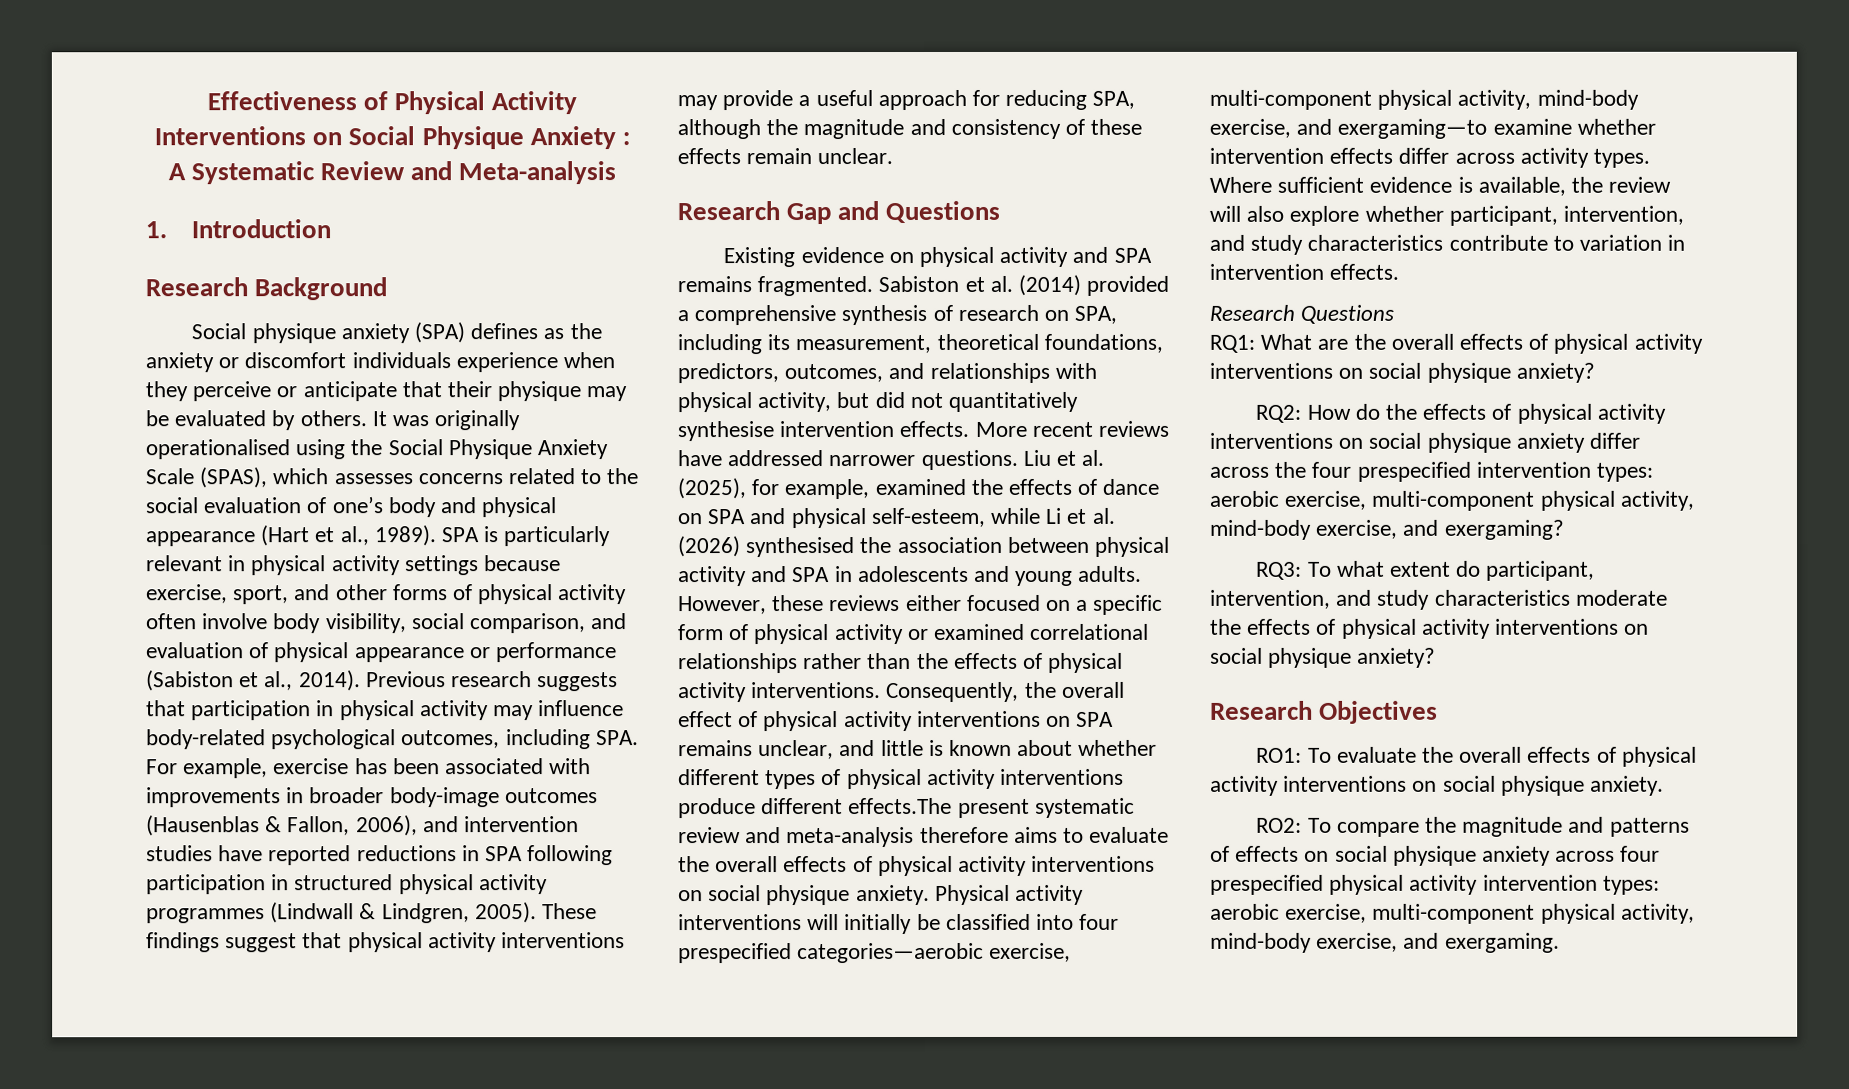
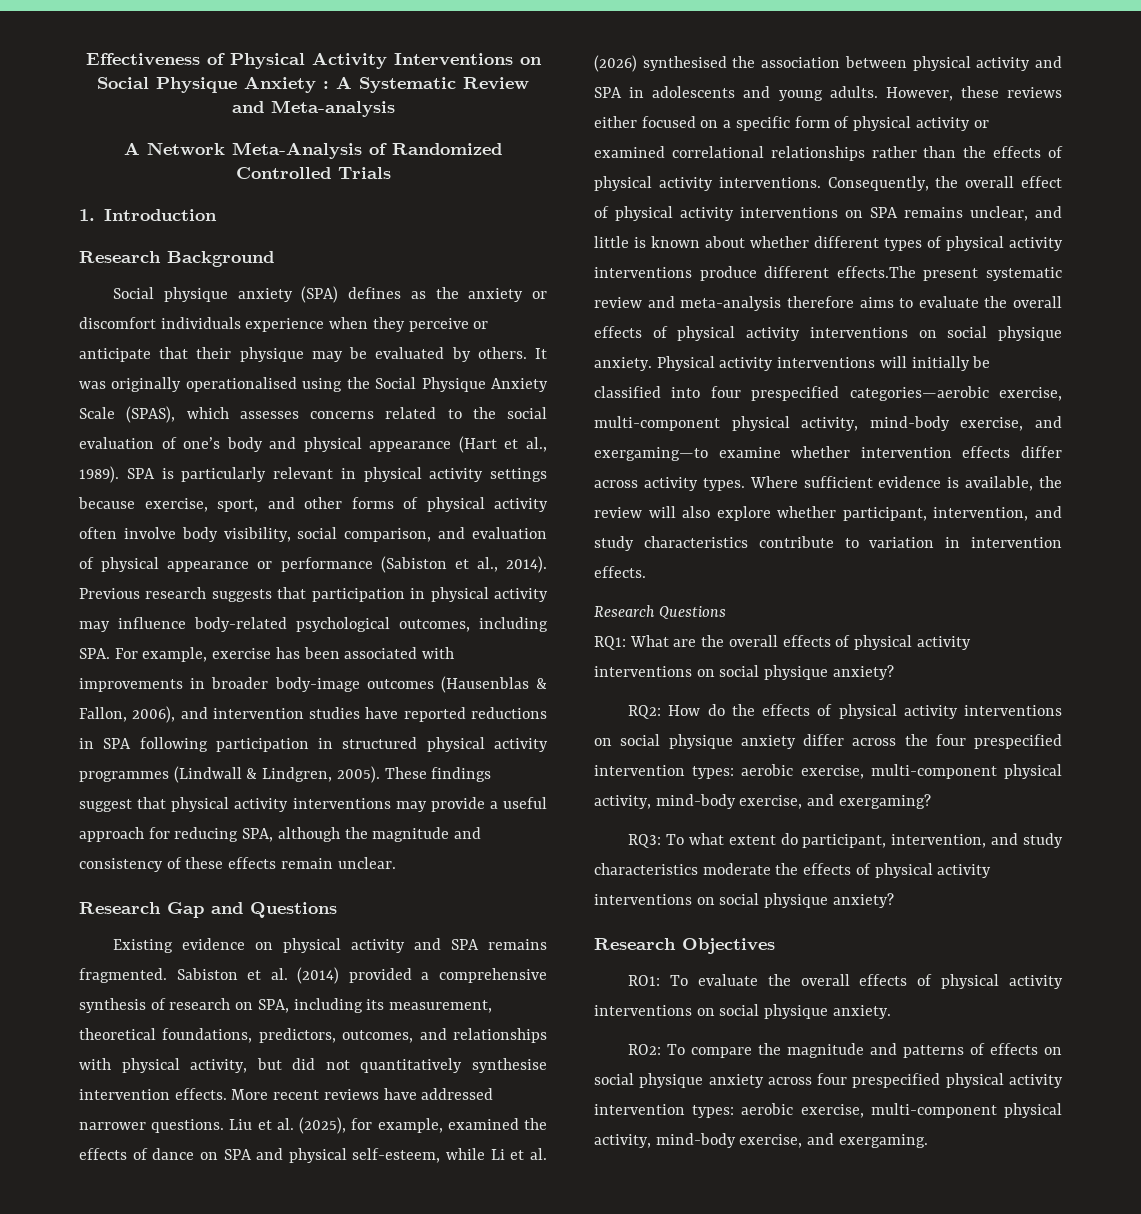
+ A Network Meta-Analysis of Randomized Controlled Trials

